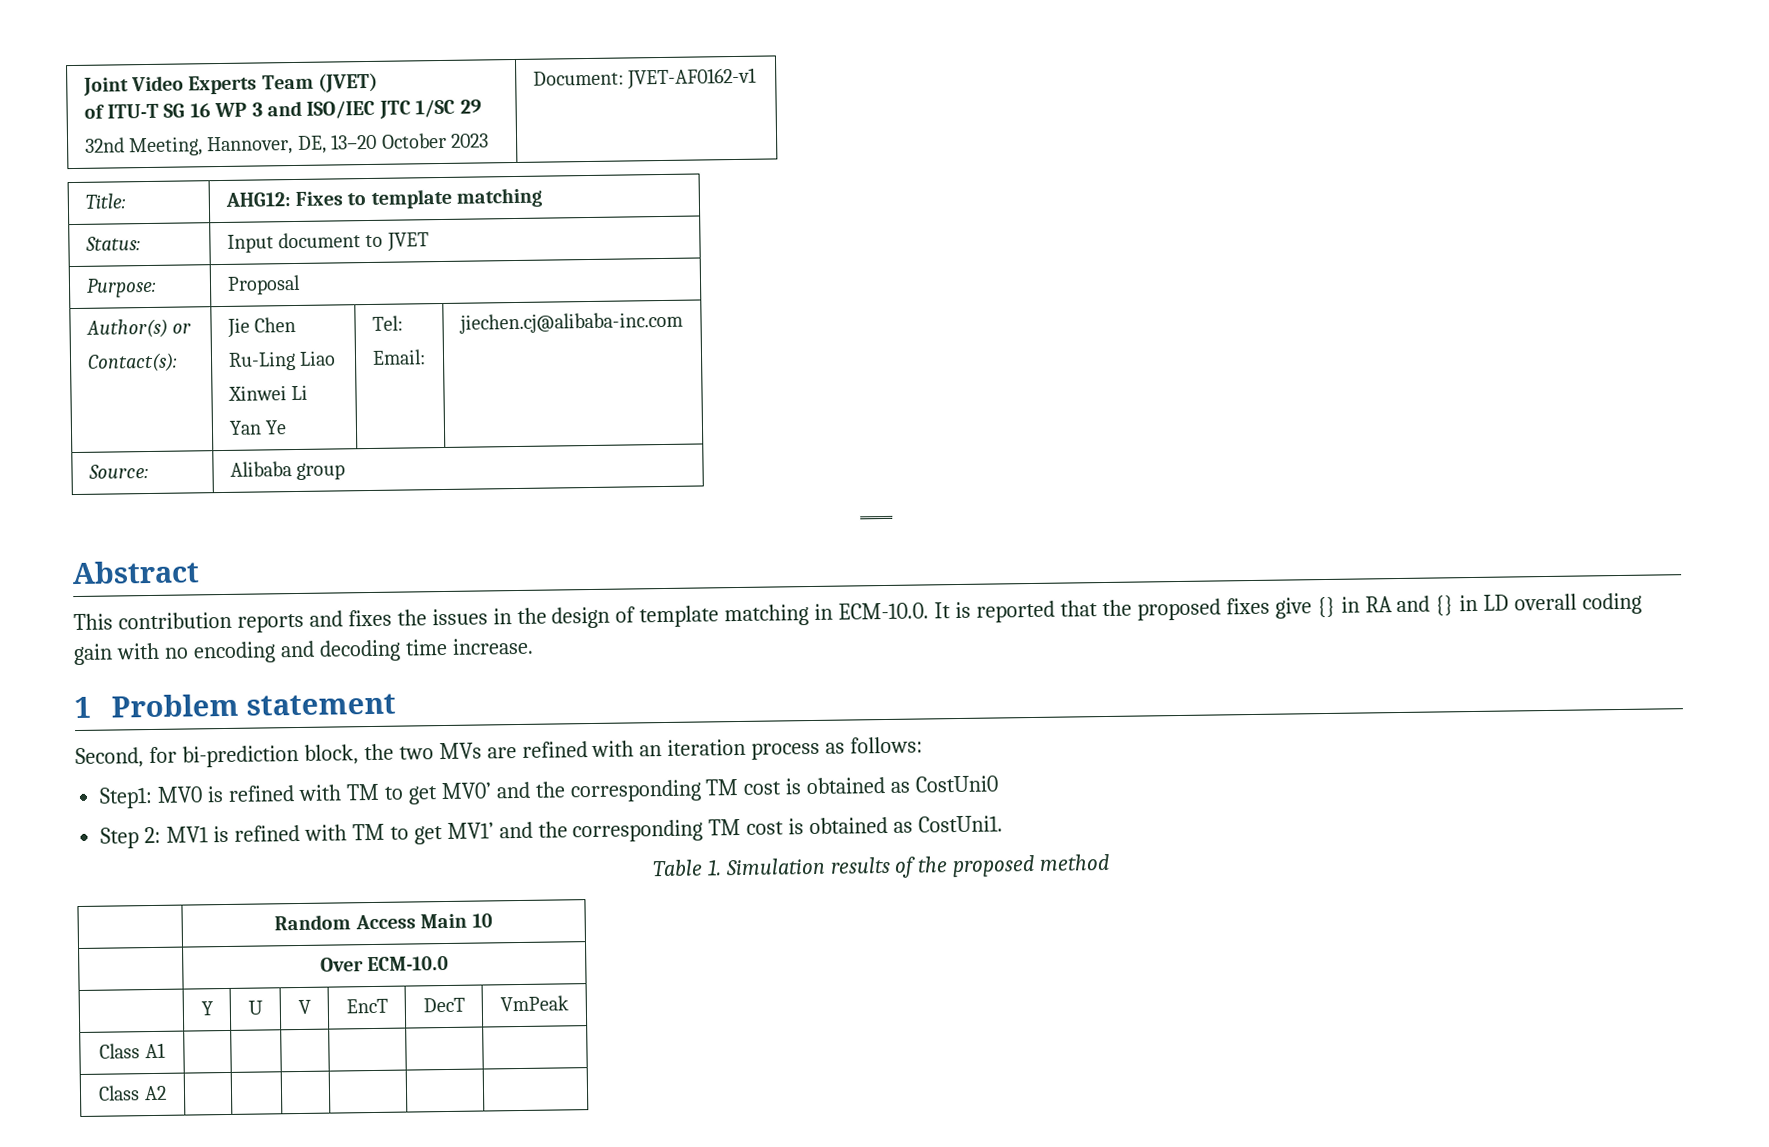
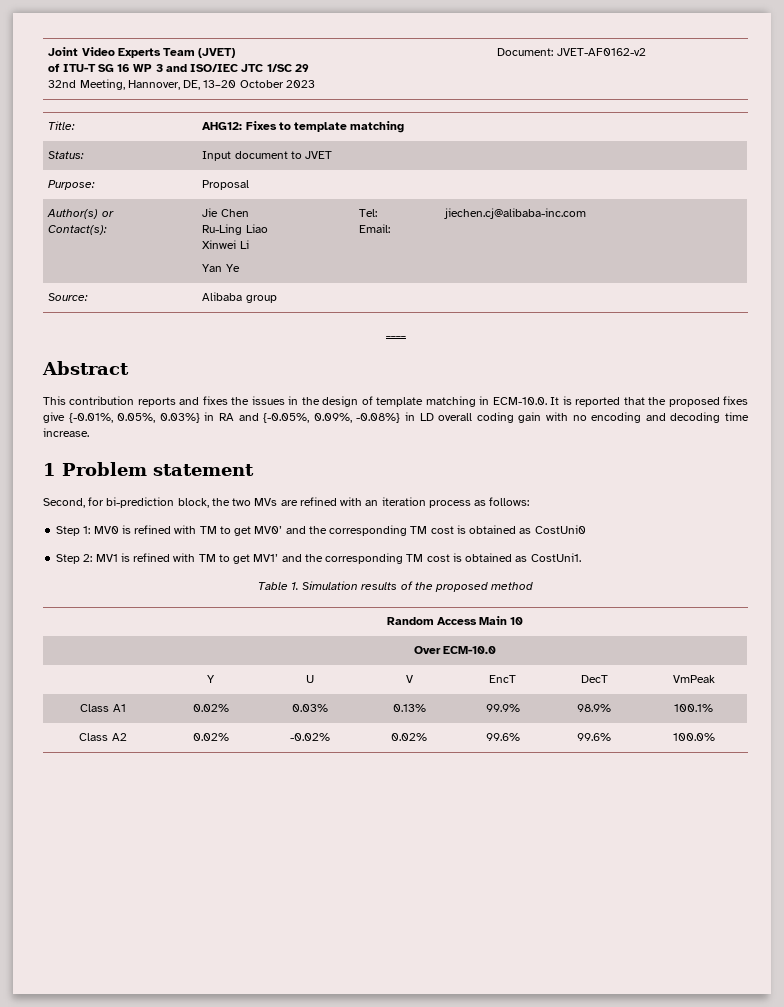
  Joint Video Experts Team (JVET)
  of ITU-T SG 16 WP 3 and ISO/IEC JTC 1/SC 29
- 32nd Meeting, Hannover, DE, 13–20 October 2023 | Document: JVET-AF0162-v1
+ 32nd Meeting, Hannover, DE, 13–20 October 2023 | Document: JVET-AF0162-v2
- This contribution reports and fixes the issues in the design of template matching in ECM-10.0. It is reported that the proposed fixes give {} in RA and {} in LD overall coding gain with no encoding and decoding time increase.
+ This contribution reports and fixes the issues in the design of template matching in ECM-10.0. It is reported that the proposed fixes give {-0.01%, 0.05%, 0.03%} in RA and {-0.05%, 0.09%, -0.08%} in LD overall coding gain with no encoding and decoding time increase.
- Step1: MV0 is refined with TM to get MV0’ and the corresponding TM cost is obtained as CostUni0
+ Step 1: MV0 is refined with TM to get MV0’ and the corresponding TM cost is obtained as CostUni0
- Class A1 | | | | | |
- Class A2 | | | | | |
+ Class A1 | 0.02% | 0.03% | 0.13% | 99.9% | 98.9% | 100.1%
+ Class A2 | 0.02% | -0.02% | 0.02% | 99.6% | 99.6% | 100.0%

